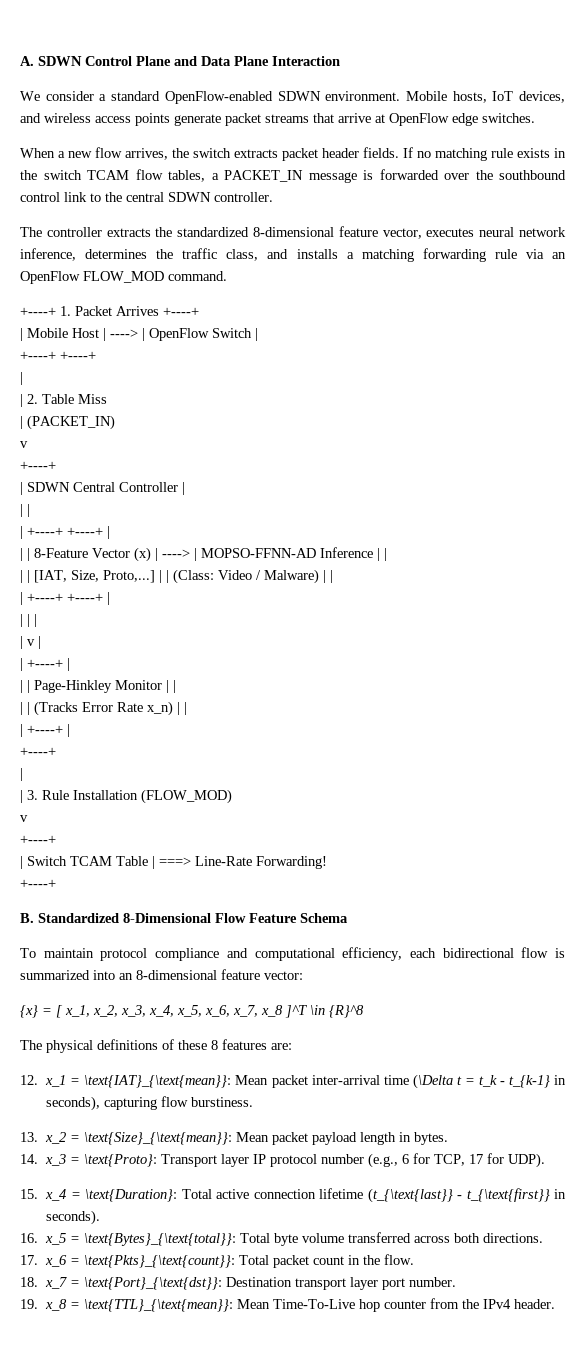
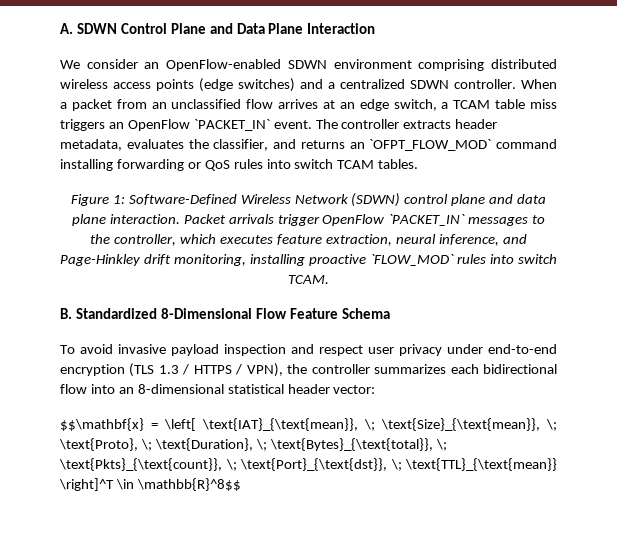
- We consider a standard OpenFlow-enabled SDWN environment. Mobile hosts, IoT devices, and wireless access points generate packet streams that arrive at OpenFlow edge switches.
- When a new flow arrives, the switch extracts packet header fields. If no matching rule exists in the switch TCAM flow tables, a PACKET_IN message is forwarded over the southbound control link to the central SDWN controller.
- The controller extracts the standardized 8-dimensional feature vector, executes neural network inference, determines the traffic class, and installs a matching forwarding rule via an OpenFlow FLOW_MOD command.
- +----+ 1. Packet Arrives +----+
- | Mobile Host | ----> | OpenFlow Switch |
- +----+ +----+
- |
- | 2. Table Miss
- | (PACKET_IN)
- v
- +----+
- | SDWN Central Controller |
- | |
- | +----+ +----+ |
- | | 8-Feature Vector (x) | ----> | MOPSO-FFNN-AD Inference | |
- | | [IAT, Size, Proto,...] | | (Class: Video / Malware) | |
- | +----+ +----+ |
- | | |
- | v |
- | +----+ |
- | | Page-Hinkley Monitor | |
- | | (Tracks Error Rate x_n) | |
- | +----+ |
- +----+
- |
- | 3. Rule Installation (FLOW_MOD)
- v
- +----+
- | Switch TCAM Table | ===> Line-Rate Forwarding!
- +----+
+ We consider an OpenFlow-enabled SDWN environment comprising distributed wireless access points (edge switches) and a centralized SDWN controller. When a packet from an unclassified flow arrives at an edge switch, a TCAM table miss triggers an OpenFlow `PACKET_IN` event. The controller extracts header metadata, evaluates the classifier, and returns an `OFPT_FLOW_MOD` command installing forwarding or QoS rules into switch TCAM tables.
+ Figure 1: Software-Defined Wireless Network (SDWN) control plane and data plane interaction. Packet arrivals trigger OpenFlow `PACKET_IN` messages to the controller, which executes feature extraction, neural inference, and Page-Hinkley drift monitoring, installing proactive `FLOW_MOD` rules into switch TCAM.
- To maintain protocol compliance and computational efficiency, each bidirectional flow is summarized into an 8-dimensional feature vector:
+ To avoid invasive payload inspection and respect user privacy under end-to-end encryption (TLS 1.3 / HTTPS / VPN), the controller summarizes each bidirectional flow into an 8-dimensional statistical header vector:
- {x} = [ x_1, x_2, x_3, x_4, x_5, x_6, x_7, x_8 ]^T \in {R}^8
- The physical definitions of these 8 features are:
- 12. x_1 = \text{IAT}_{\text{mean}}: Mean packet inter-arrival time (\Delta t = t_k - t_{k-1} in seconds), capturing flow burstiness.
- 13. x_2 = \text{Size}_{\text{mean}}: Mean packet payload length in bytes.
- 14. x_3 = \text{Proto}: Transport layer IP protocol number (e.g., 6 for TCP, 17 for UDP).
- 15. x_4 = \text{Duration}: Total active connection lifetime (t_{\text{last}} - t_{\text{first}} in seconds).
- 16. x_5 = \text{Bytes}_{\text{total}}: Total byte volume transferred across both directions.
- 17. x_6 = \text{Pkts}_{\text{count}}: Total packet count in the flow.
- 18. x_7 = \text{Port}_{\text{dst}}: Destination transport layer port number.
- 19. x_8 = \text{TTL}_{\text{mean}}: Mean Time-To-Live hop counter from the IPv4 header.
+ $$\mathbf{x} = \left[ \text{IAT}_{\text{mean}}, \; \text{Size}_{\text{mean}}, \; \text{Proto}, \; \text{Duration}, \; \text{Bytes}_{\text{total}}, \; \text{Pkts}_{\text{count}}, \; \text{Port}_{\text{dst}}, \; \text{TTL}_{\text{mean}} \right]^T \in \mathbb{R}^8$$

